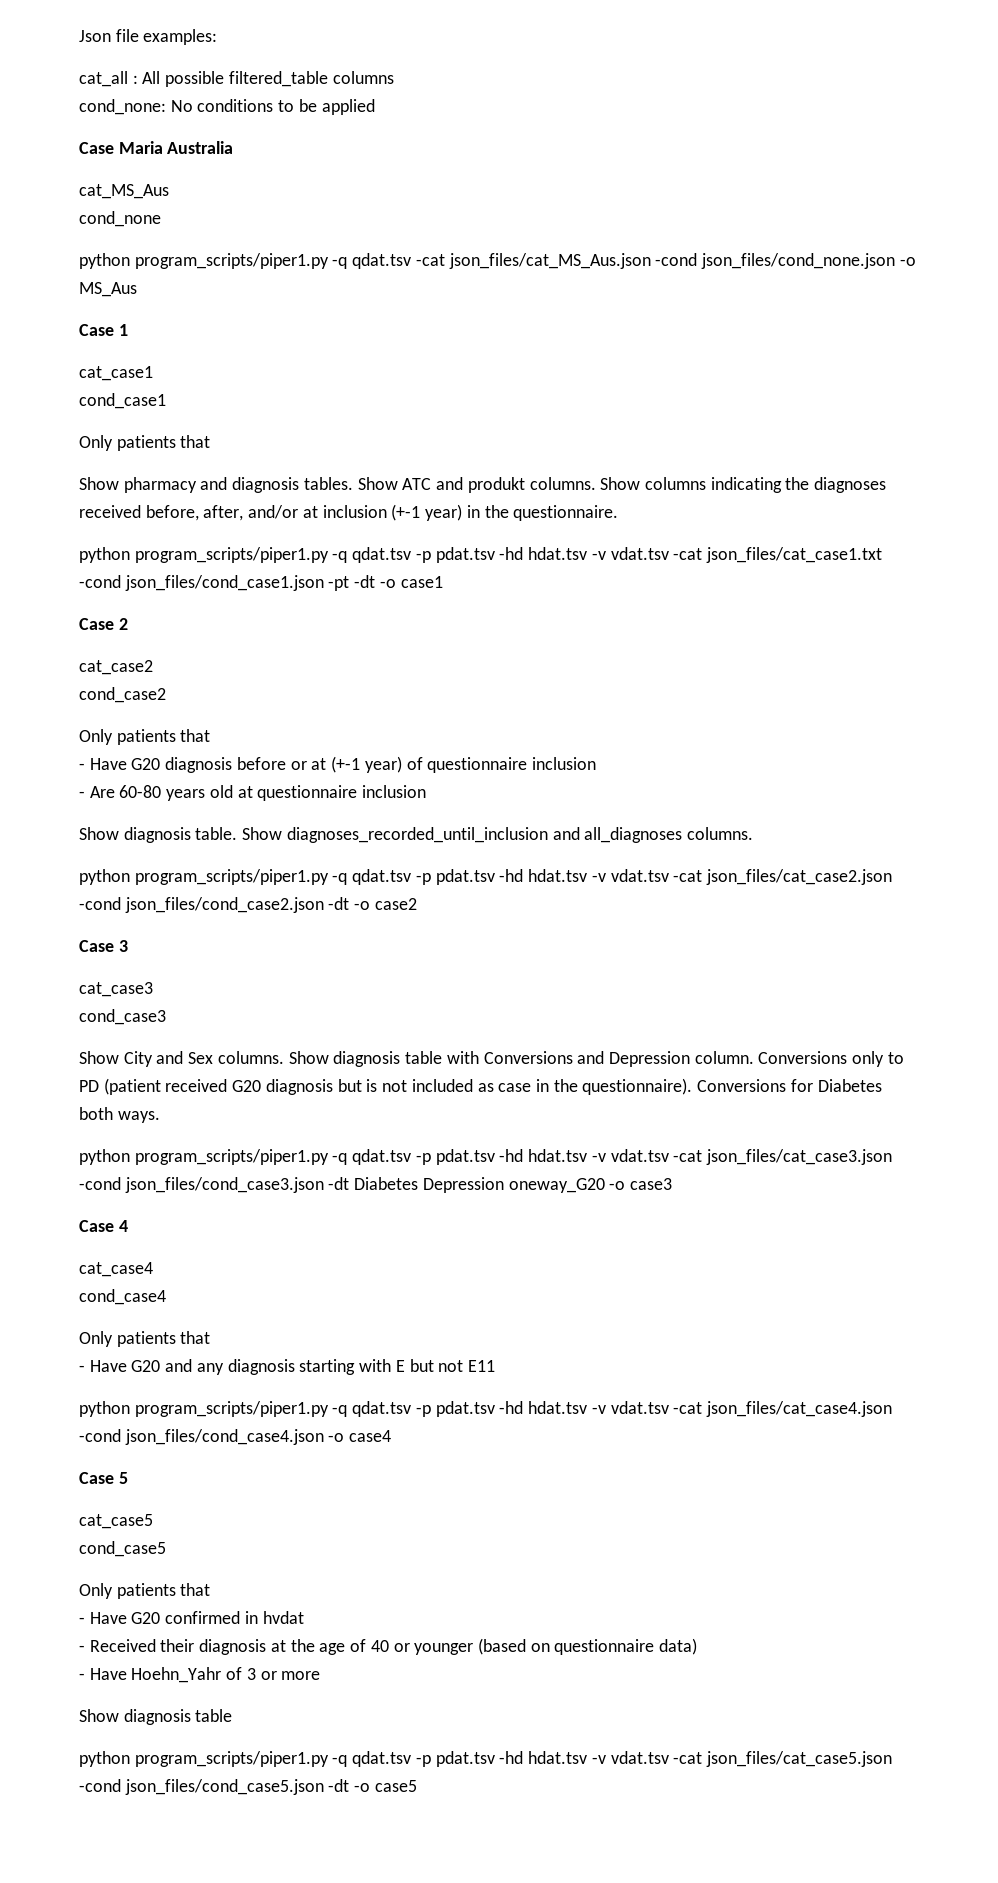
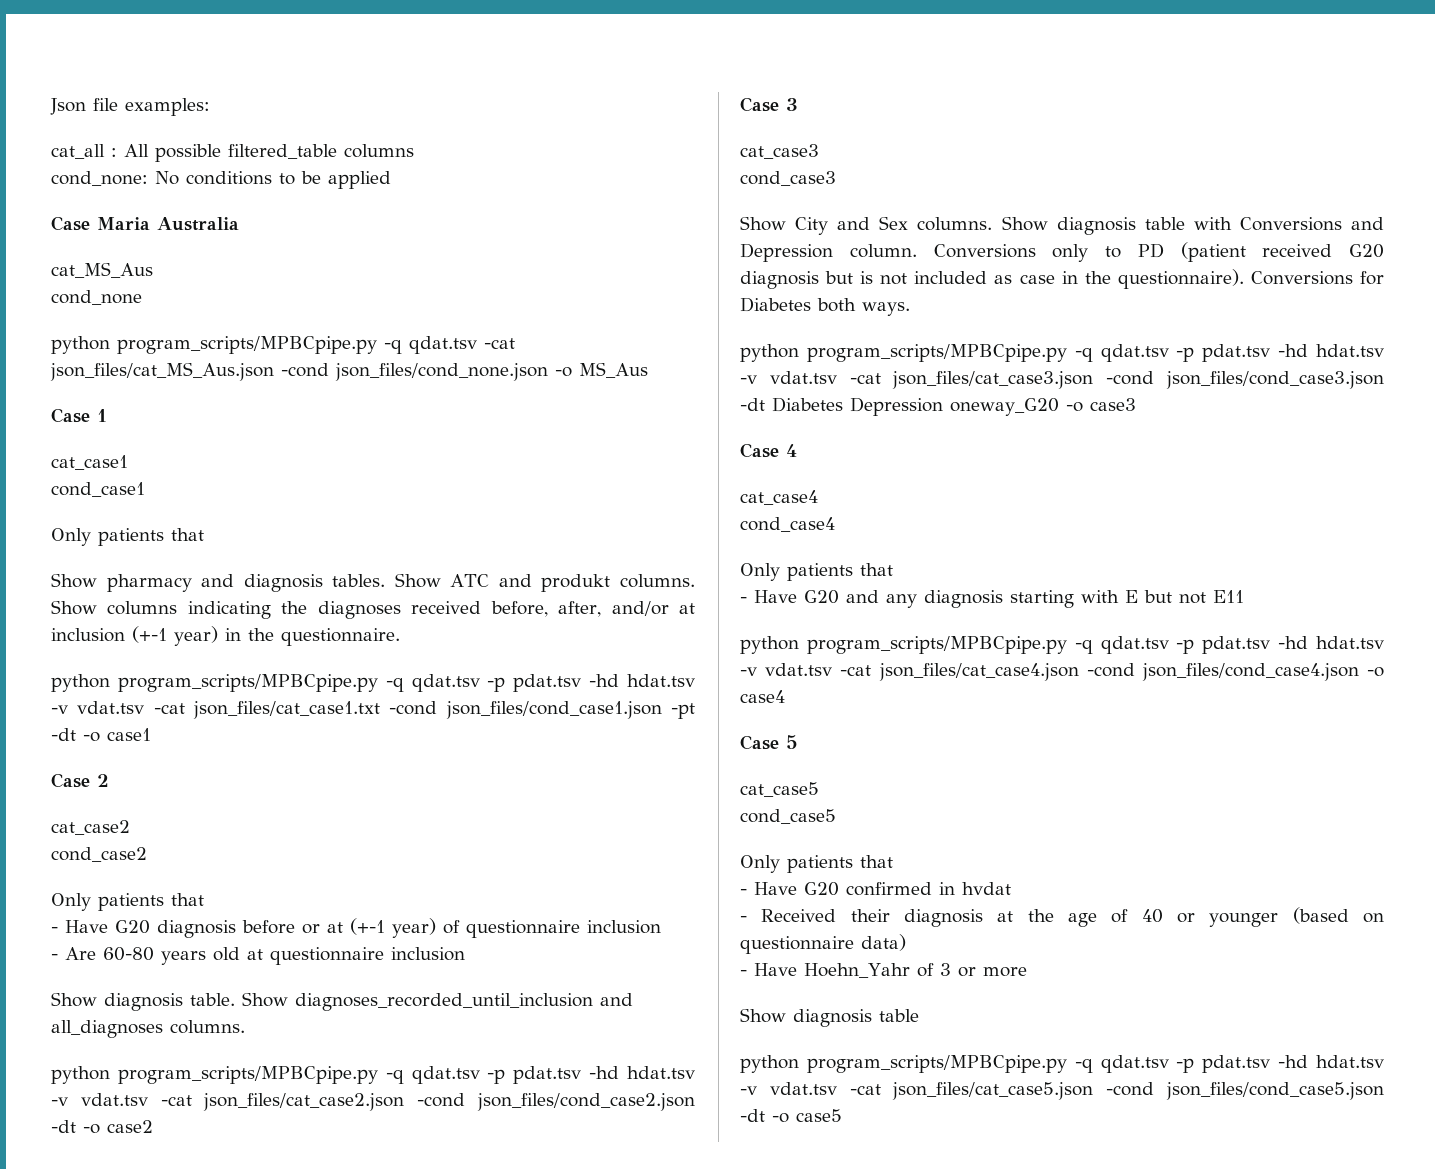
- python program_scripts/piper1.py -q qdat.tsv -cat json_files/cat_MS_Aus.json -cond json_files/cond_none.json -o MS_Aus
+ python program_scripts/MPBCpipe.py -q qdat.tsv -cat json_files/cat_MS_Aus.json -cond json_files/cond_none.json -o MS_Aus
- python program_scripts/piper1.py -q qdat.tsv -p pdat.tsv -hd hdat.tsv -v vdat.tsv -cat json_files/cat_case1.txt -cond json_files/cond_case1.json -pt -dt -o case1
+ python program_scripts/MPBCpipe.py -q qdat.tsv -p pdat.tsv -hd hdat.tsv -v vdat.tsv -cat json_files/cat_case1.txt -cond json_files/cond_case1.json -pt -dt -o case1
- python program_scripts/piper1.py -q qdat.tsv -p pdat.tsv -hd hdat.tsv -v vdat.tsv -cat json_files/cat_case2.json -cond json_files/cond_case2.json -dt -o case2
+ python program_scripts/MPBCpipe.py -q qdat.tsv -p pdat.tsv -hd hdat.tsv -v vdat.tsv -cat json_files/cat_case2.json -cond json_files/cond_case2.json -dt -o case2
- python program_scripts/piper1.py -q qdat.tsv -p pdat.tsv -hd hdat.tsv -v vdat.tsv -cat json_files/cat_case3.json -cond json_files/cond_case3.json -dt Diabetes Depression oneway_G20 -o case3
+ python program_scripts/MPBCpipe.py -q qdat.tsv -p pdat.tsv -hd hdat.tsv -v vdat.tsv -cat json_files/cat_case3.json -cond json_files/cond_case3.json -dt Diabetes Depression oneway_G20 -o case3
- python program_scripts/piper1.py -q qdat.tsv -p pdat.tsv -hd hdat.tsv -v vdat.tsv -cat json_files/cat_case4.json -cond json_files/cond_case4.json -o case4
+ python program_scripts/MPBCpipe.py -q qdat.tsv -p pdat.tsv -hd hdat.tsv -v vdat.tsv -cat json_files/cat_case4.json -cond json_files/cond_case4.json -o case4
- python program_scripts/piper1.py -q qdat.tsv -p pdat.tsv -hd hdat.tsv -v vdat.tsv -cat json_files/cat_case5.json -cond json_files/cond_case5.json -dt -o case5
+ python program_scripts/MPBCpipe.py -q qdat.tsv -p pdat.tsv -hd hdat.tsv -v vdat.tsv -cat json_files/cat_case5.json -cond json_files/cond_case5.json -dt -o case5

